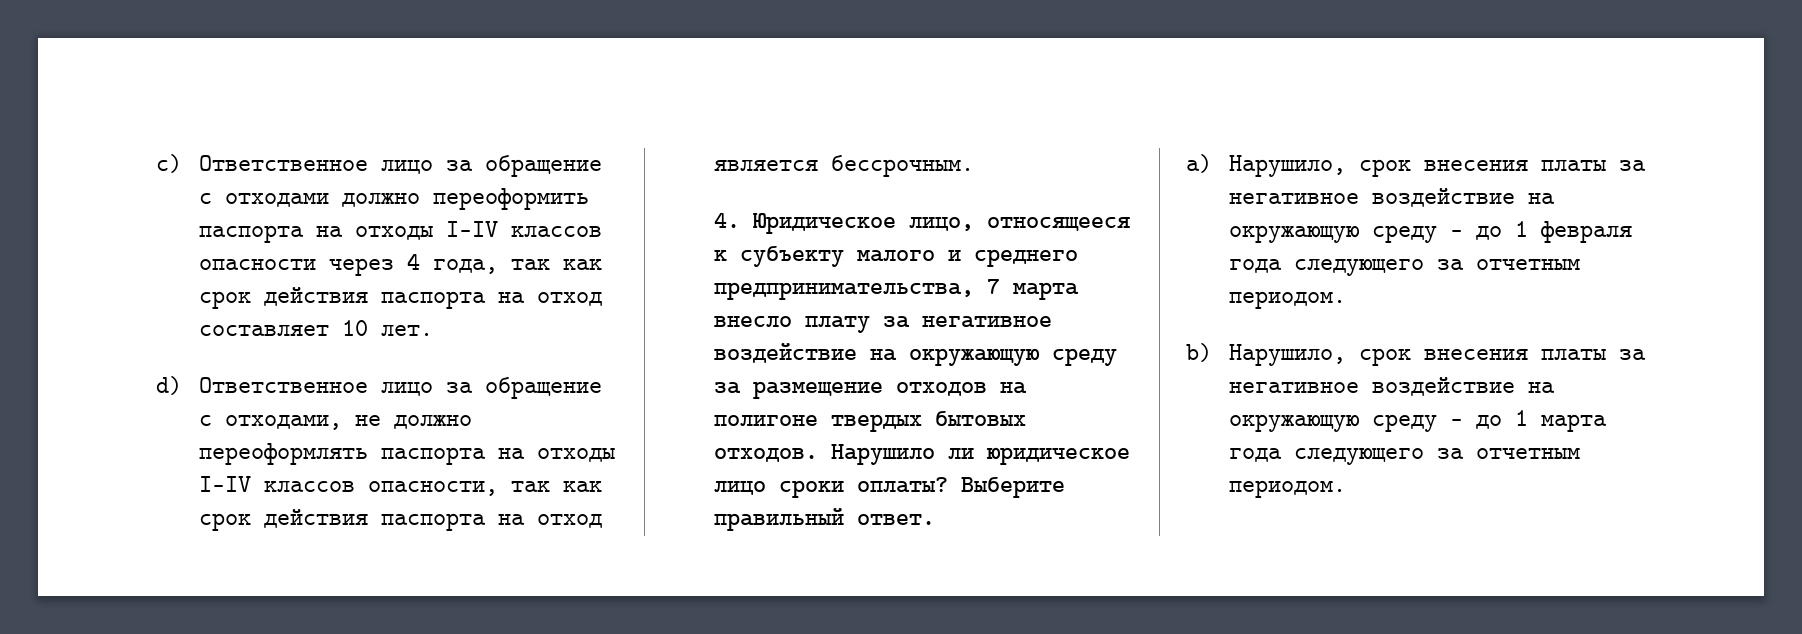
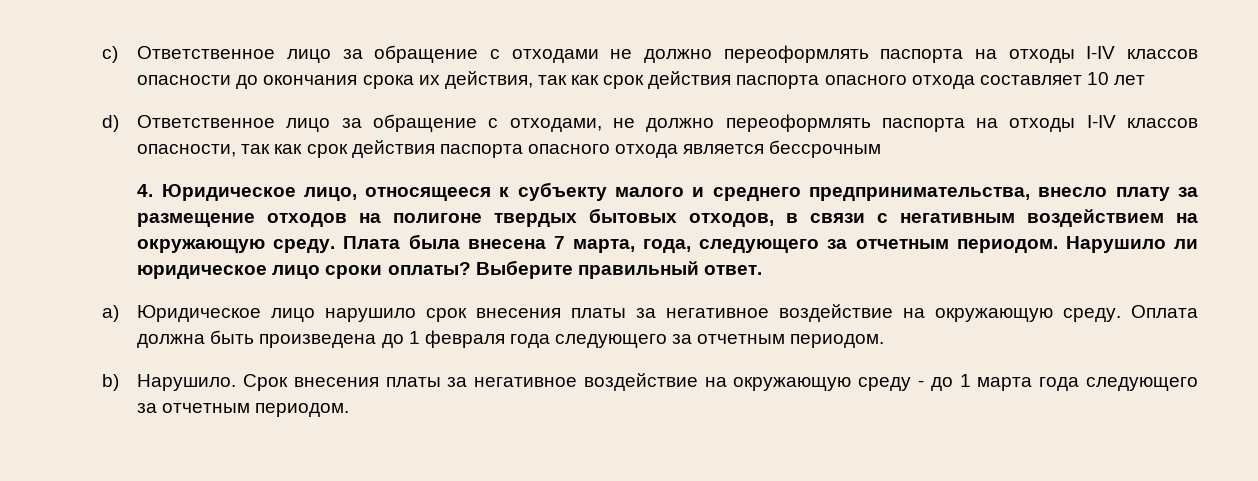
- c) Ответственное лицо за обращение с отходами должно переоформить паспорта на отходы I-IV классов опасности через 4 года, так как срок действия паспорта на отход составляет 10 лет.
+ c) Ответственное лицо за обращение с отходами не должно переоформлять паспорта на отходы I-IV классов опасности до окончания срока их действия, так как срок действия паспорта опасного отхода составляет 10 лет
- d) Ответственное лицо за обращение с отходами, не должно переоформлять паспорта на отходы I-IV классов опасности, так как срок действия паспорта на отход является бессрочным.
+ d) Ответственное лицо за обращение с отходами, не должно переоформлять паспорта на отходы I-IV классов опасности, так как срок действия паспорта опасного отхода является бессрочным
- 4. Юридическое лицо, относящееся к субъекту малого и среднего предпринимательства, 7 марта внесло плату за негативное воздействие на окружающую среду за размещение отходов на полигоне твердых бытовых отходов.
+ 4. Юридическое лицо, относящееся к субъекту малого и среднего предпринимательства, внесло плату за размещение отходов на полигоне твердых бытовых отходов, в связи с негативным воздействием на окружающую среду. Плата была внесена 7 марта, года, следующего за отчетным периодом.
- a) Нарушило, срок внесения платы за негативное воздействие на окружающую среду - до 1 февраля года следующего за отчетным периодом.
+ a) Юридическое лицо нарушило срок внесения платы за негативное воздействие на окружающую среду. Оплата должна быть произведена до 1 февраля года следующего за отчетным периодом.
- b) Нарушило, срок внесения платы за негативное воздействие на окружающую среду - до 1 марта года следующего за отчетным периодом.
+ b) Нарушило. Срок внесения платы за негативное воздействие на окружающую среду - до 1 марта года следующего за отчетным периодом.

